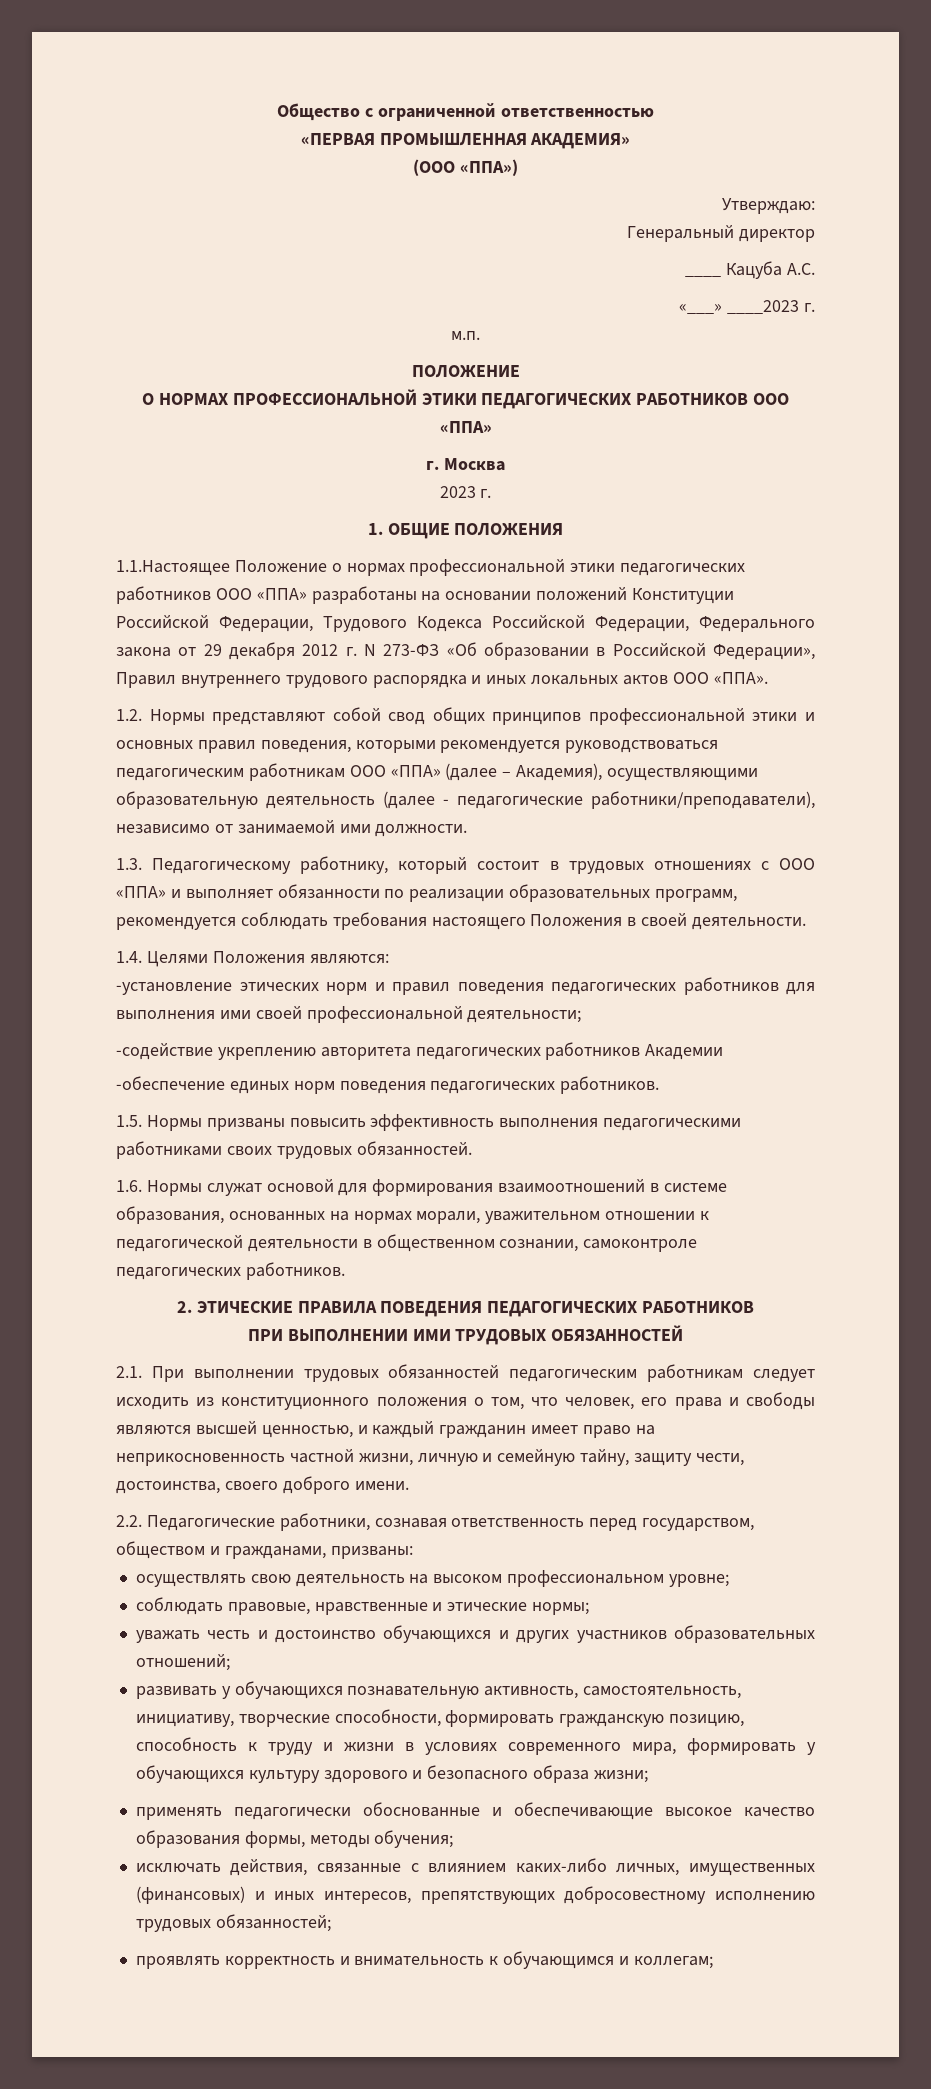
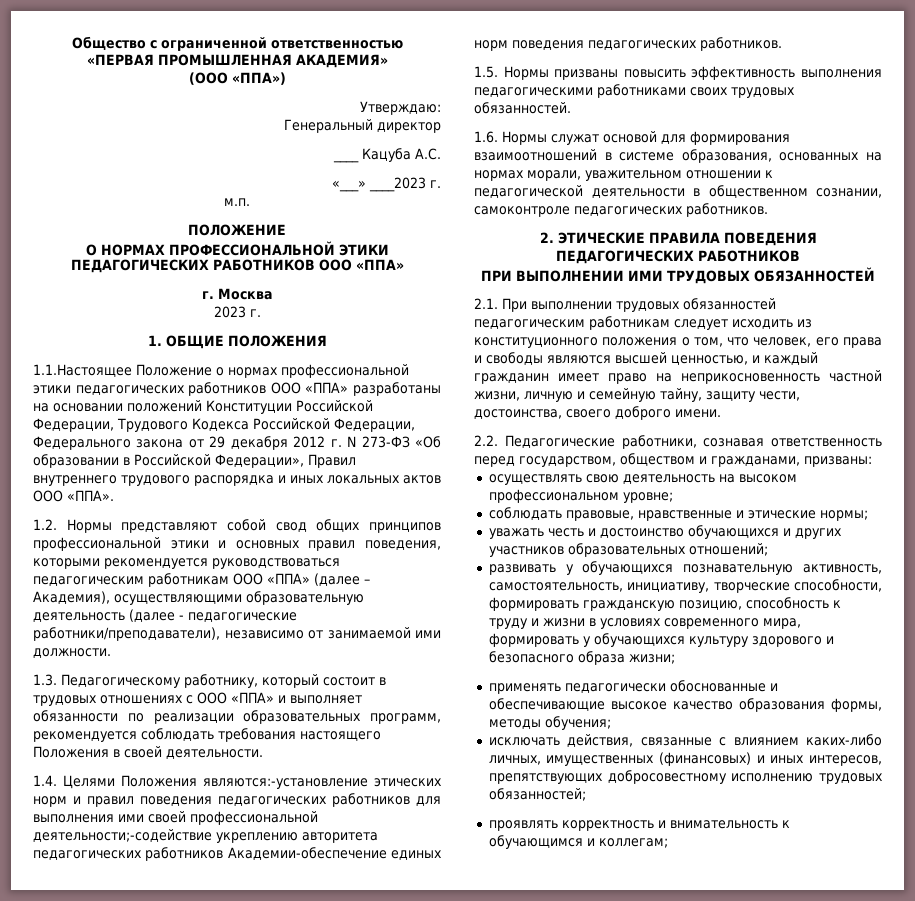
- 1.4. Целями Положения являются:
- -установление этических норм и правил поведения педагогических работников для выполнения ими своей профессиональной деятельности;
- -содействие укреплению авторитета педагогических работников Академии
- -обеспечение единых норм поведения педагогических работников.
+ 1.4. Целями Положения являются:-установление этических норм и правил поведения педагогических работников для выполнения ими своей профессиональной деятельности;-содействие укреплению авторитета педагогических работников Академии-обеспечение единых норм поведения педагогических работников.

